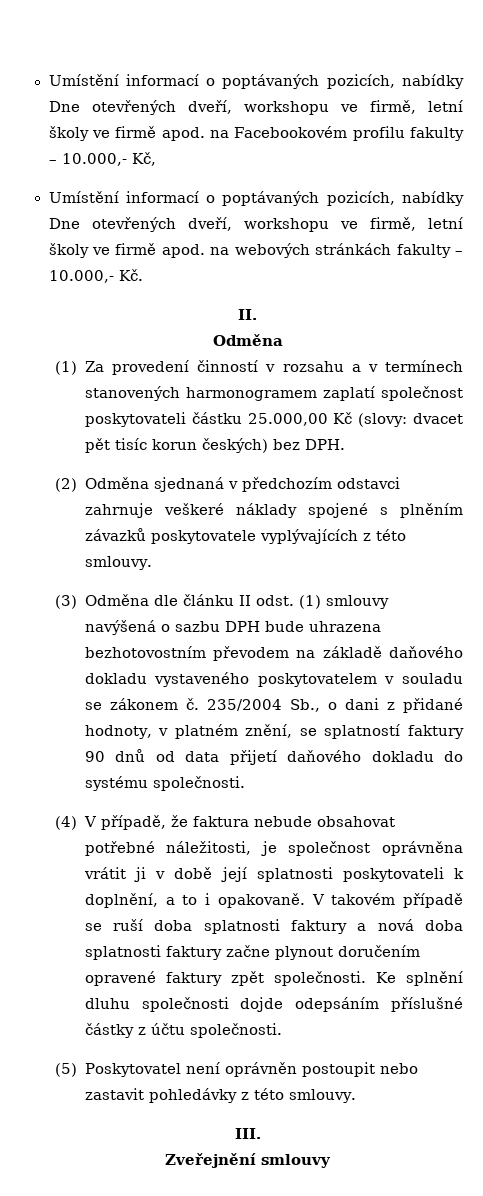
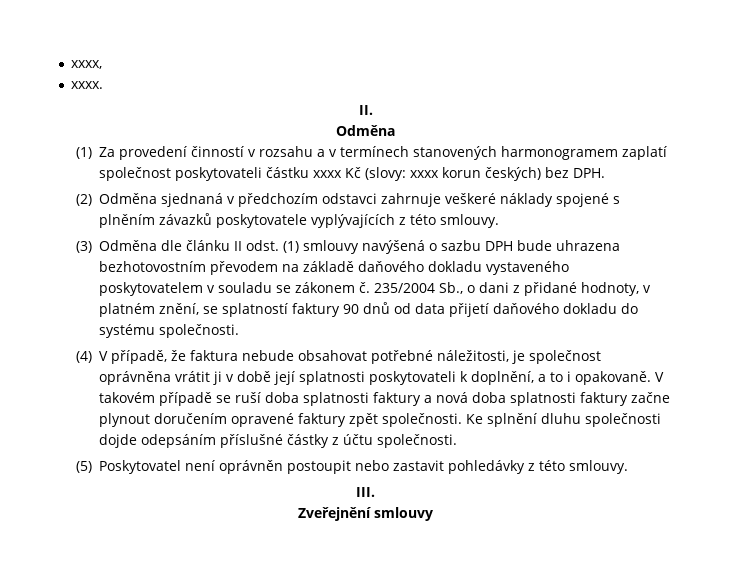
- Umístění informací o poptávaných pozicích, nabídky Dne otevřených dveří, workshopu ve firmě, letní školy ve firmě apod. na Facebookovém profilu fakulty – 10.000,- Kč,
- Umístění informací o poptávaných pozicích, nabídky Dne otevřených dveří, workshopu ve firmě, letní školy ve firmě apod. na webových stránkách fakulty – 10.000,- Kč.
+ xxxx,
+ xxxx.
- (1) Za provedení činností v rozsahu a v termínech stanovených harmonogramem zaplatí společnost poskytovateli částku 25.000,00 Kč (slovy: dvacet pět tisíc korun českých) bez DPH.
+ (1) Za provedení činností v rozsahu a v termínech stanovených harmonogramem zaplatí společnost poskytovateli částku xxxx Kč (slovy: xxxx korun českých) bez DPH.

